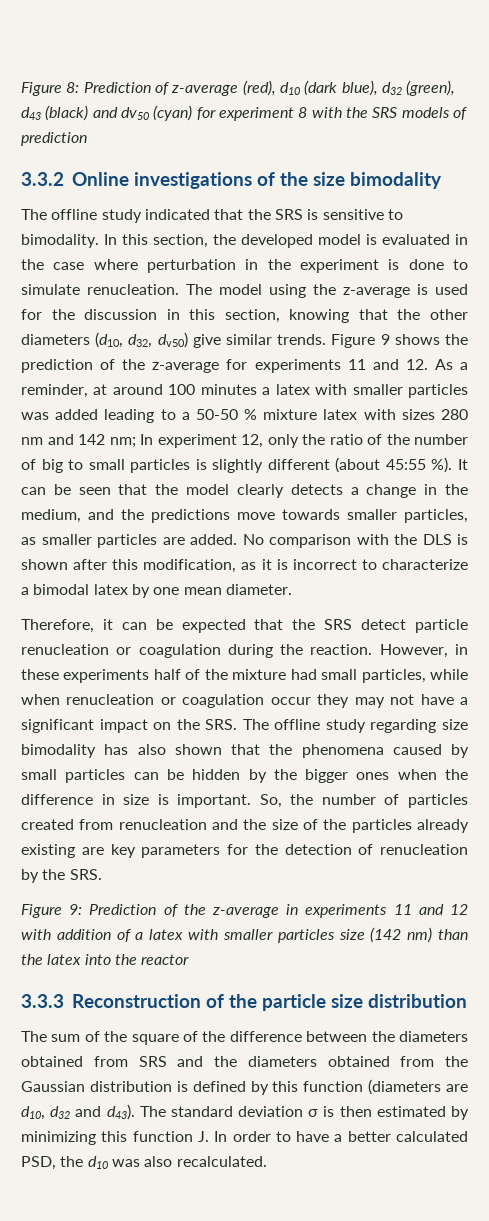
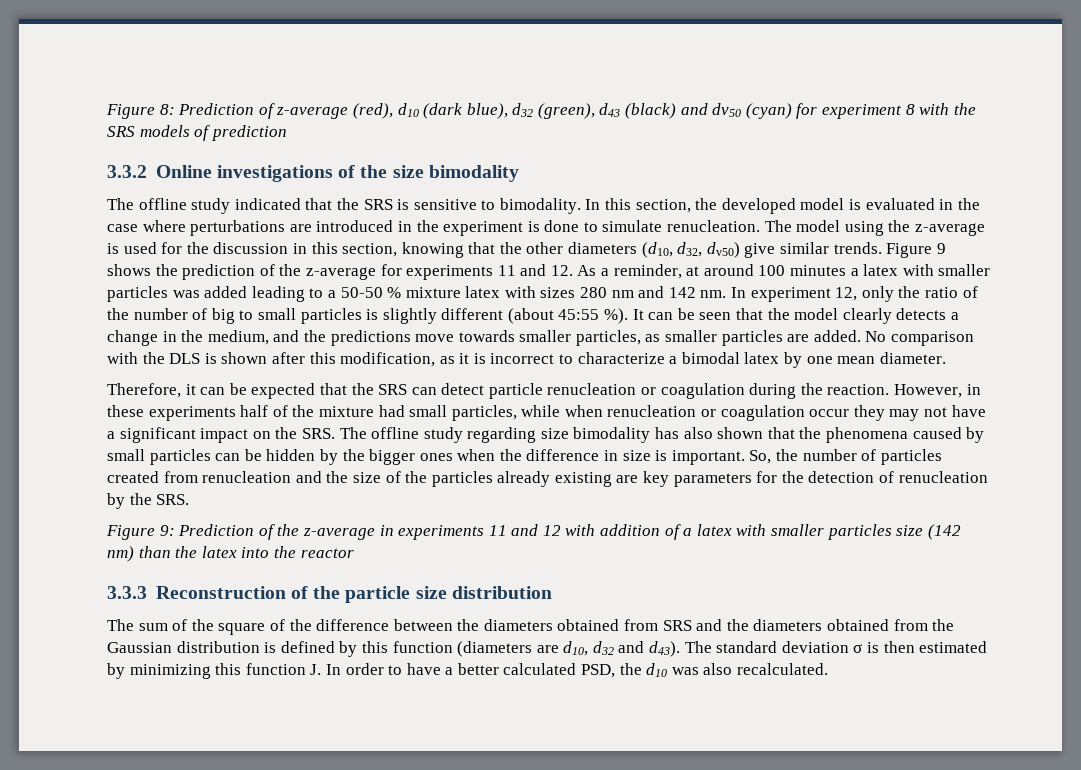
- In this section, the developed model is evaluated in the case where perturbation in the experiment is done to simulate renucleation.
+ In this section, the developed model is evaluated in the case where perturbations are introduced in the experiment is done to simulate renucleation.
- Figure 9 shows the prediction of the z-average for experiments 11 and 12. As a reminder, at around 100 minutes a latex with smaller particles was added leading to a 50-50 % mixture latex with sizes 280 nm and 142 nm; In experiment 12, only the ratio of the number of big to small particles is slightly different (about 45:55 %).
+ Figure 9 shows the prediction of the z-average for experiments 11 and 12. As a reminder, at around 100 minutes a latex with smaller particles was added leading to a 50-50 % mixture latex with sizes 280 nm and 142 nm. In experiment 12, only the ratio of the number of big to small particles is slightly different (about 45:55 %).
- Therefore, it can be expected that the SRS detect particle renucleation or coagulation during the reaction.
+ Therefore, it can be expected that the SRS can detect particle renucleation or coagulation during the reaction.

